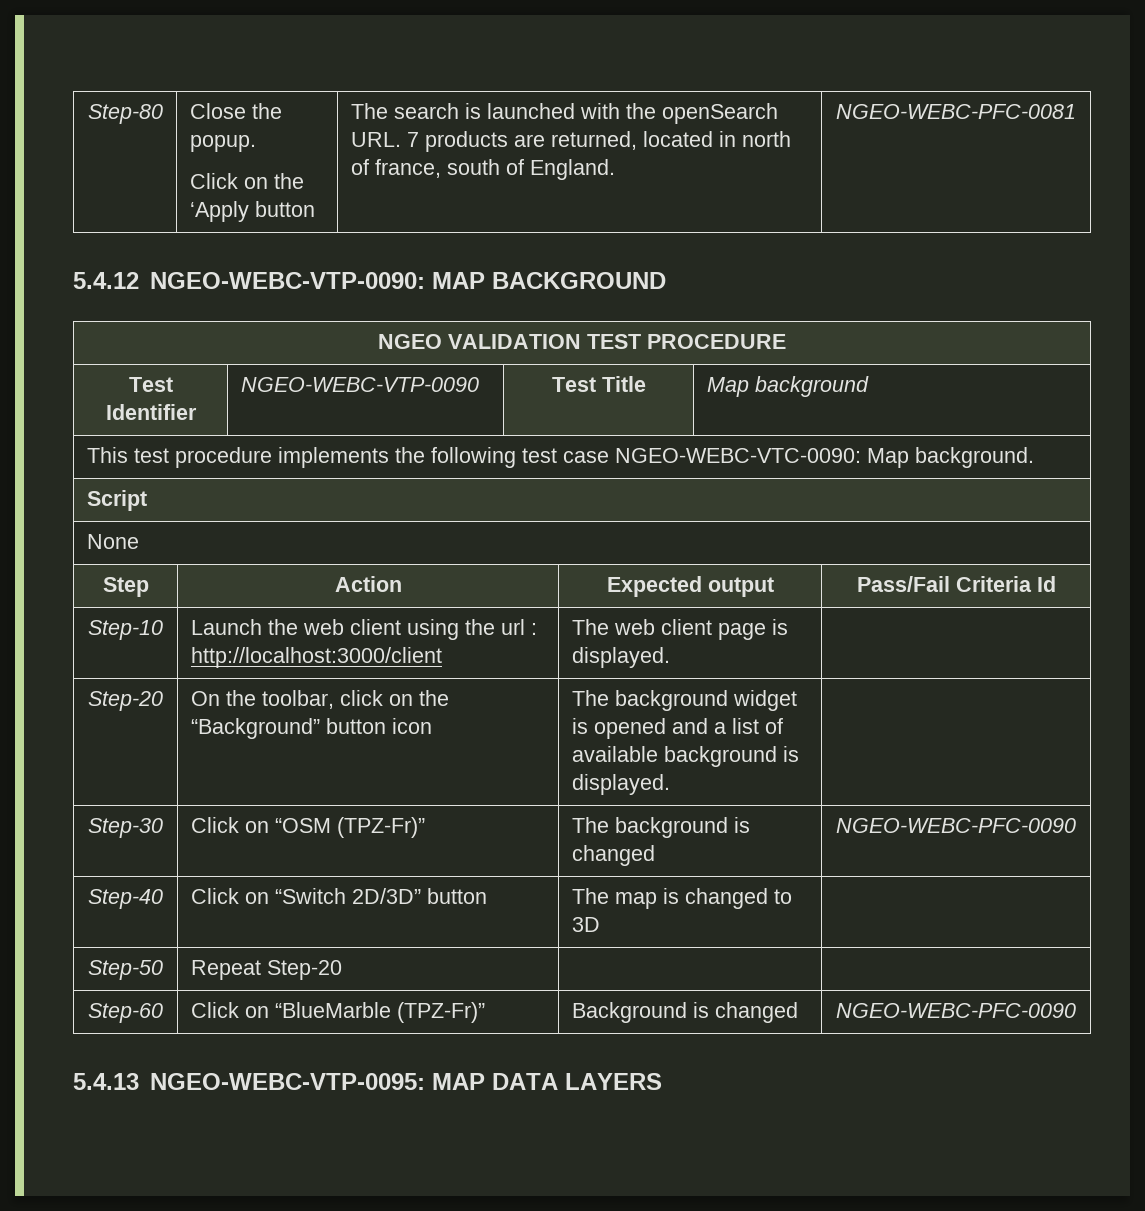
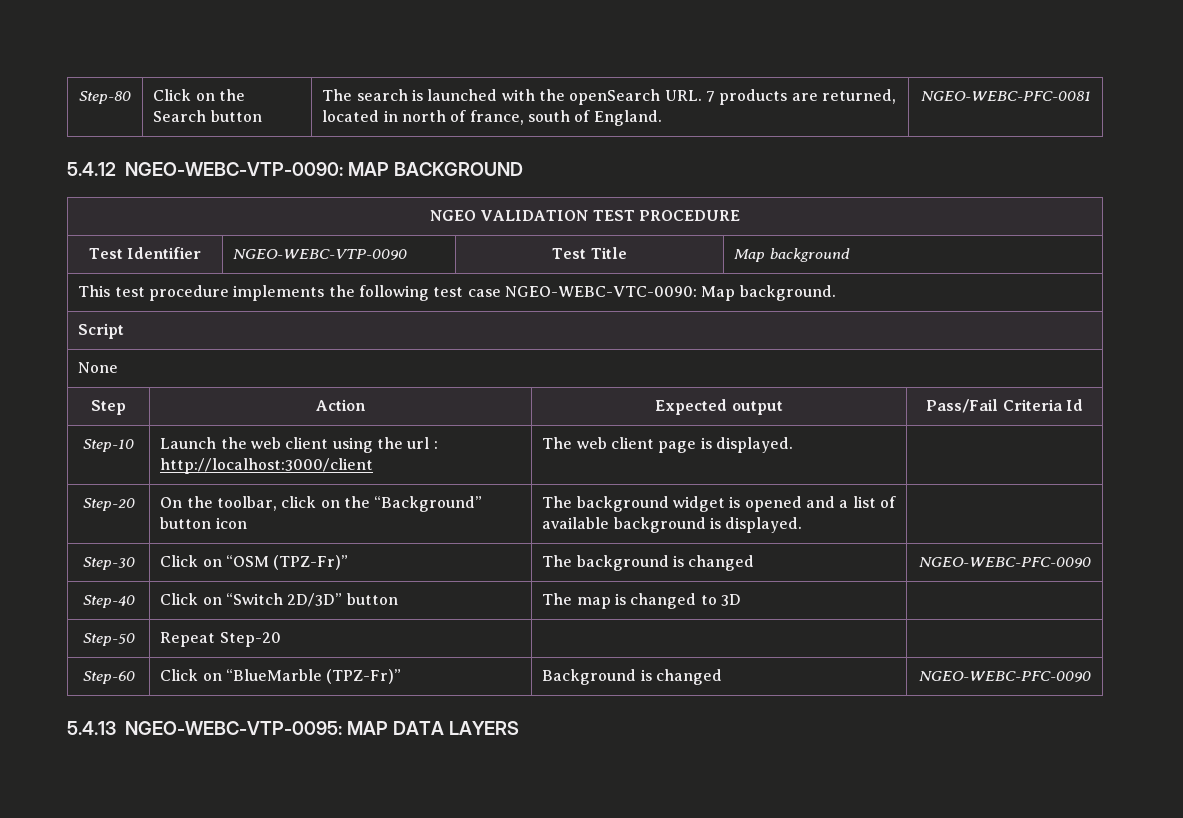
- Step-80 | Close the popup.
- Click on the ‘Apply button | The search is launched with the openSearch URL. 7 products are returned, located in north of france, south of England. | NGEO-WEBC-PFC-0081
+ Step-80 | Click on the Search button | The search is launched with the openSearch URL. 7 products are returned, located in north of france, south of England. | NGEO-WEBC-PFC-0081

